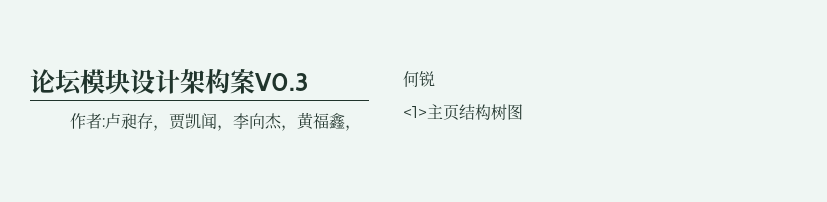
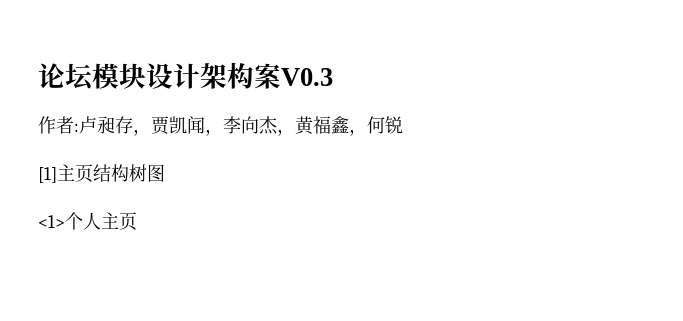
- <1>主页结构树图
+ [1]主页结构树图
+ <1>个人主页

